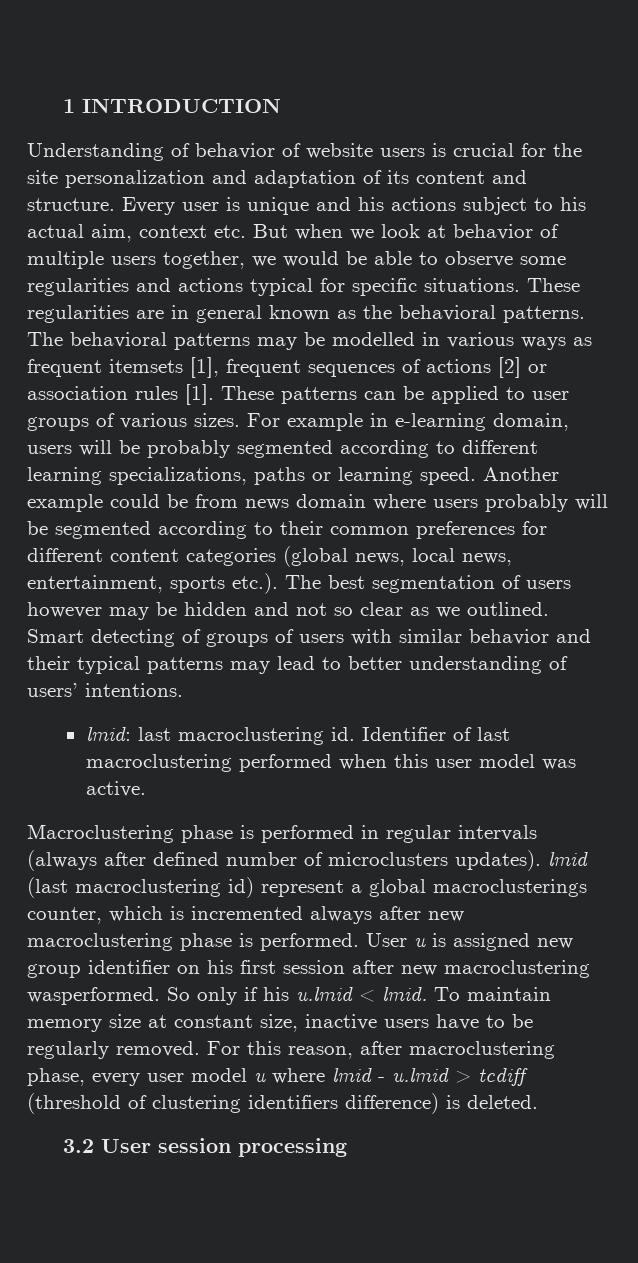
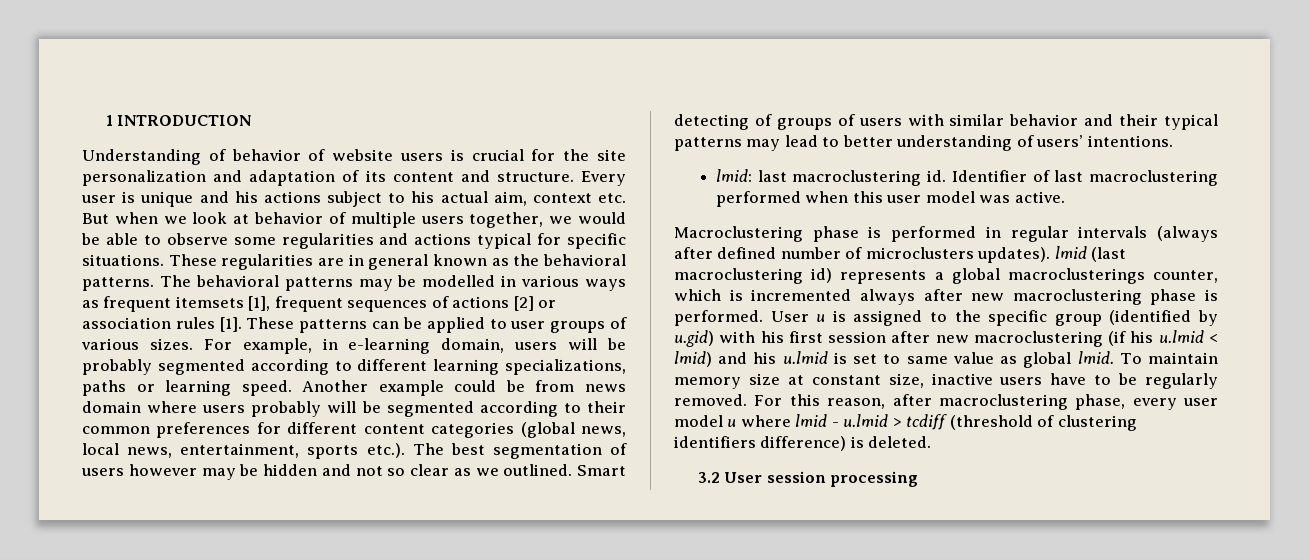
- For example in e-learning domain, users will be probably segmented according to different learning specializations, paths or learning speed.
+ For example, in e-learning domain, users will be probably segmented according to different learning specializations, paths or learning speed.
- Macroclustering phase is performed in regular intervals (always after defined number of microclusters updates). lmid (last macroclustering id) represent a global macroclusterings counter, which is incremented always after new macroclustering phase is performed.
+ Macroclustering phase is performed in regular intervals (always after defined number of microclusters updates). lmid (last macroclustering id) represents a global macroclusterings counter, which is incremented always after new macroclustering phase is performed.
- User u is assigned new group identifier on his first session after new macroclustering wasperformed. So only if his u.lmid < lmid.
+ User u is assigned to the specific group (identified by u.gid) with his first session after new macroclustering (if his u.lmid < lmid) and his u.lmid is set to same value as global lmid.

